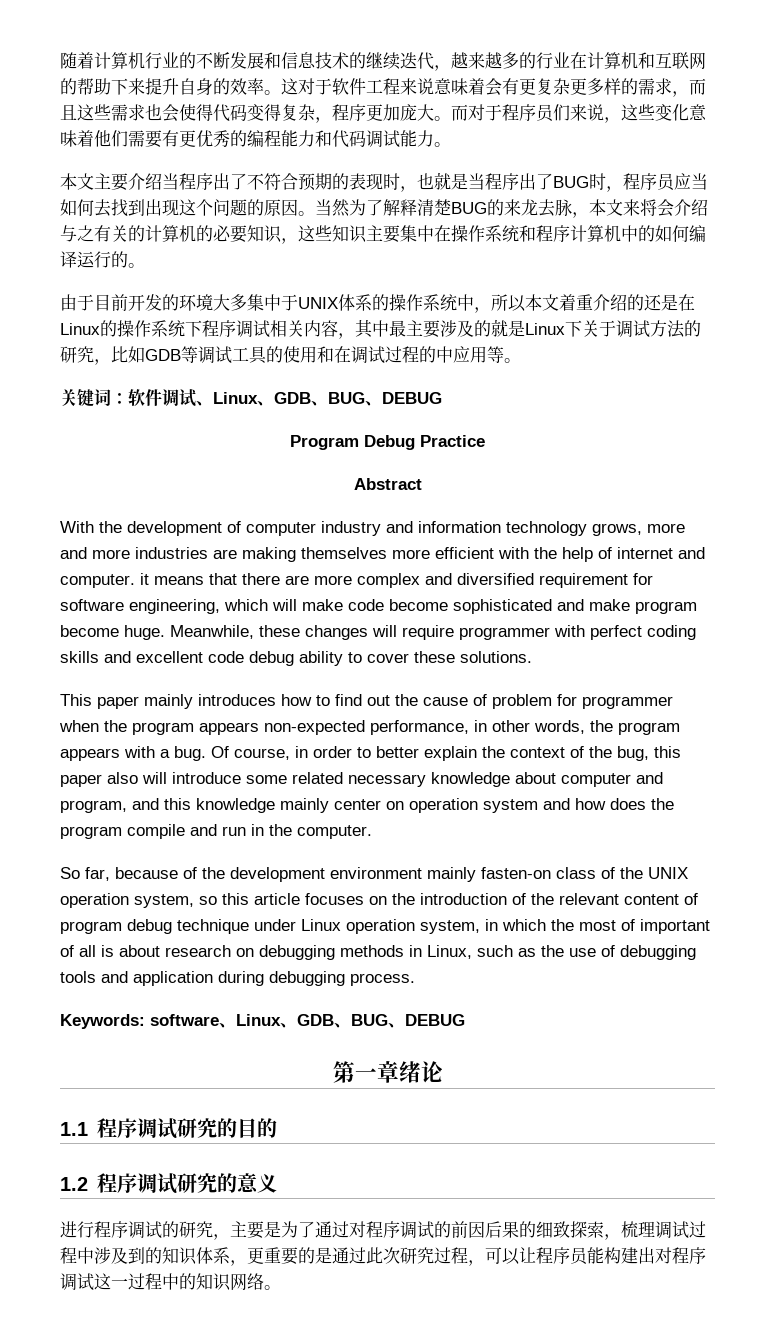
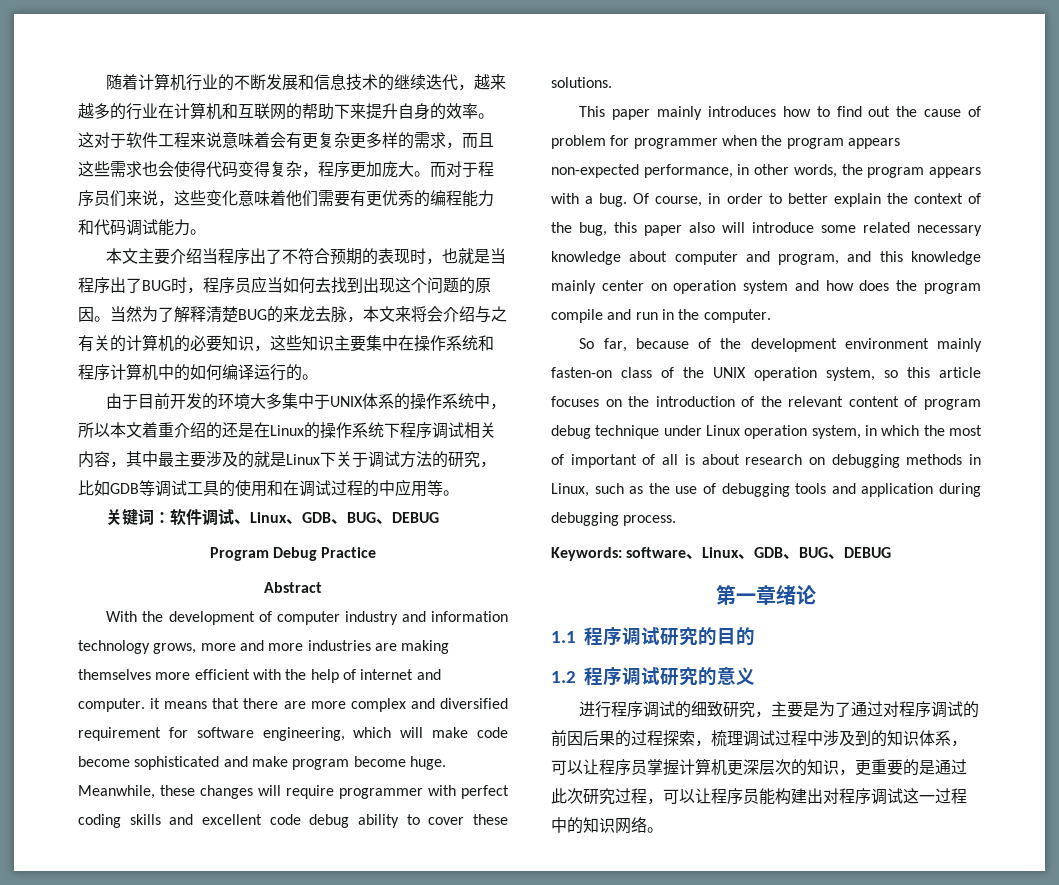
- 进行程序调试的研究，主要是为了通过对程序调试的前因后果的细致探索，梳理调试过程中涉及到的知识体系，更重要的是通过此次研究过程，可以让程序员能构建出对程序调试这一过程中的知识网络。
+ 进行程序调试的细致研究，主要是为了通过对程序调试的前因后果的过程探索，梳理调试过程中涉及到的知识体系，可以让程序员掌握计算机更深层次的知识，更重要的是通过此次研究过程，可以让程序员能构建出对程序调试这一过程中的知识网络。

